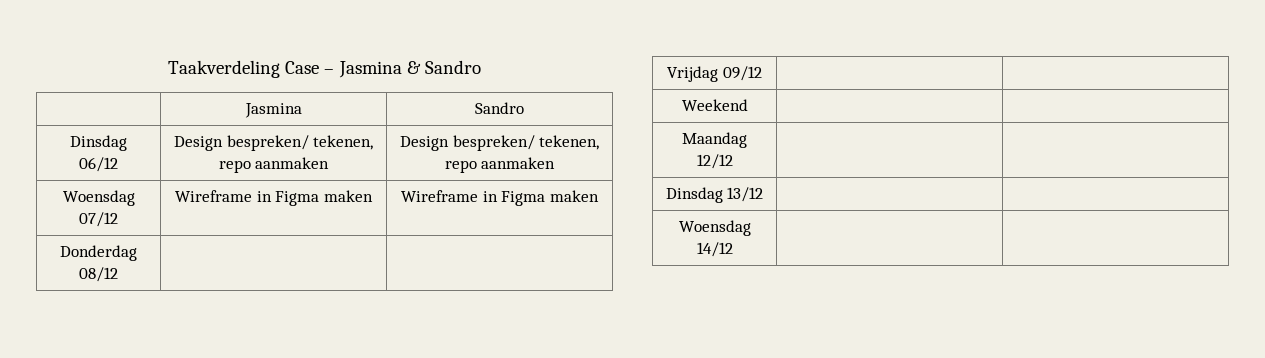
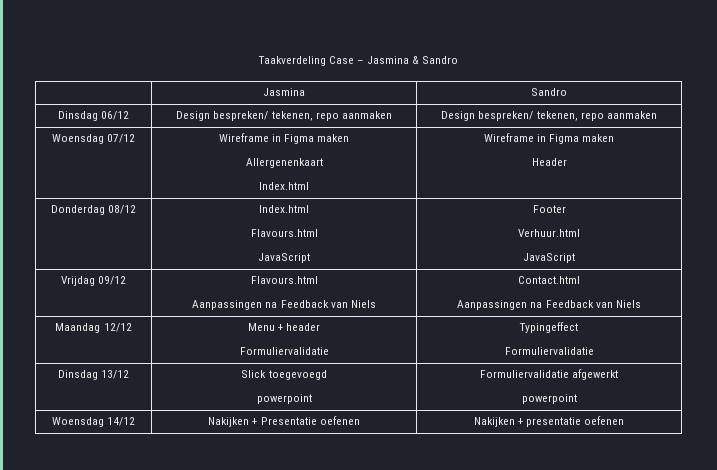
- Woensdag 07/12 | Wireframe in Figma maken | Wireframe in Figma maken
+ Woensdag 07/12 | Wireframe in Figma maken
+ Allergenenkaart
+ Index.html | Wireframe in Figma maken
+ Header
- Donderdag 08/12 | |
- Vrijdag 09/12 | |
- Weekend | |
- Maandag 12/12 | |
- Dinsdag 13/12 | |
- Woensdag 14/12 | |
+ Donderdag 08/12 | Index.html
+ Flavours.html
+ JavaScript | Footer
+ Verhuur.html
+ JavaScript
+ Vrijdag 09/12 | Flavours.html
+ Aanpassingen na Feedback van Niels | Contact.html
+ Aanpassingen na Feedback van Niels
+ Maandag 12/12 | Menu + header
+ Formuliervalidatie | Typingeffect
+ Formuliervalidatie
+ Dinsdag 13/12 | Slick toegevoegd
+ powerpoint | Formuliervalidatie afgewerkt
+ powerpoint
+ Woensdag 14/12 | Nakijken + Presentatie oefenen | Nakijken + presentatie oefenen

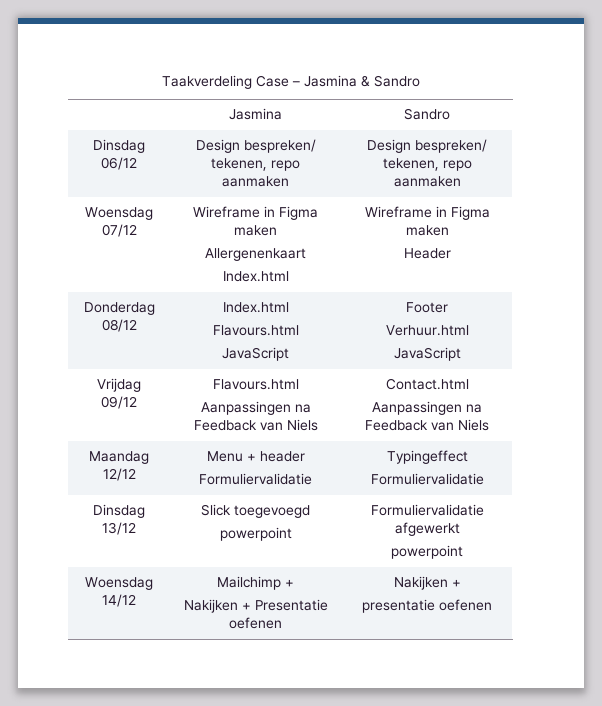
- Woensdag 14/12 | Nakijken + Presentatie oefenen | Nakijken + presentatie oefenen
+ Woensdag 14/12 | Mailchimp +
+ Nakijken + Presentatie oefenen | Nakijken +
+ presentatie oefenen

